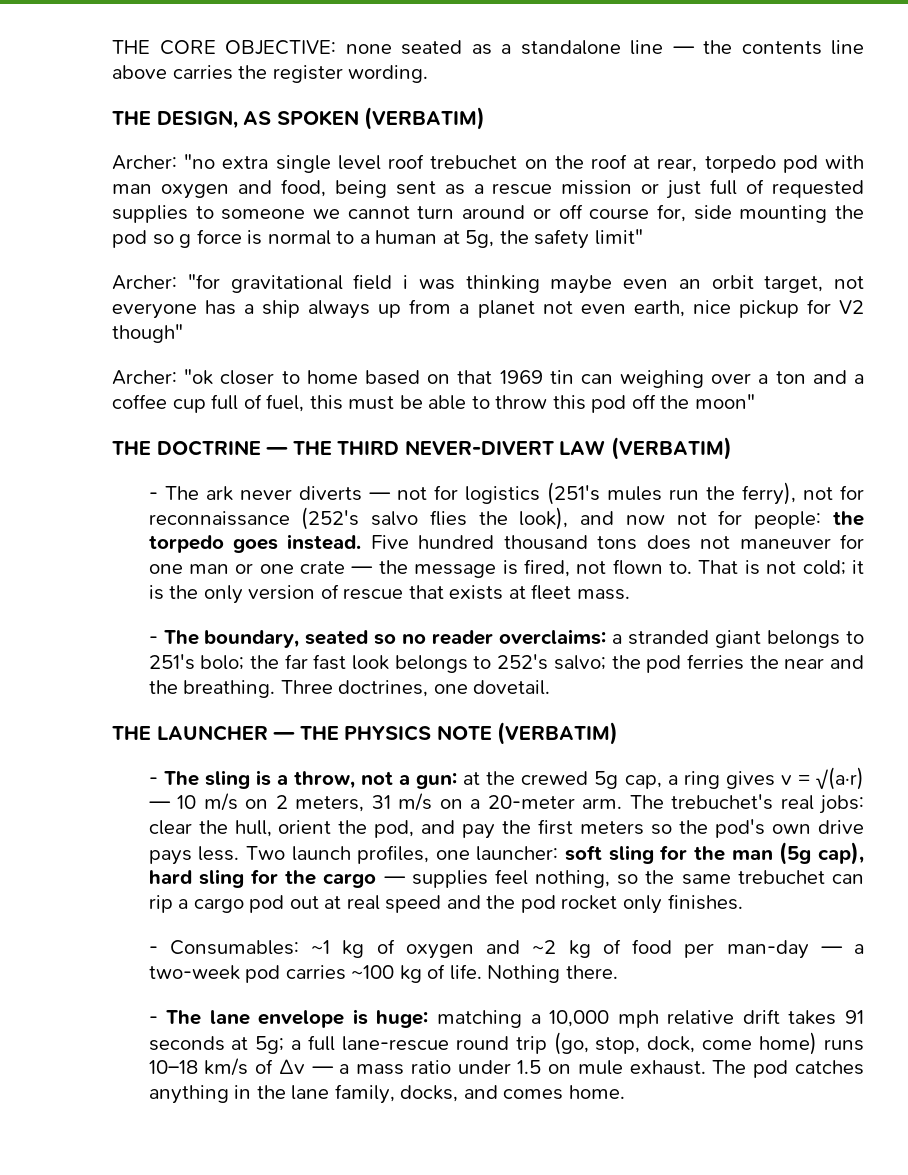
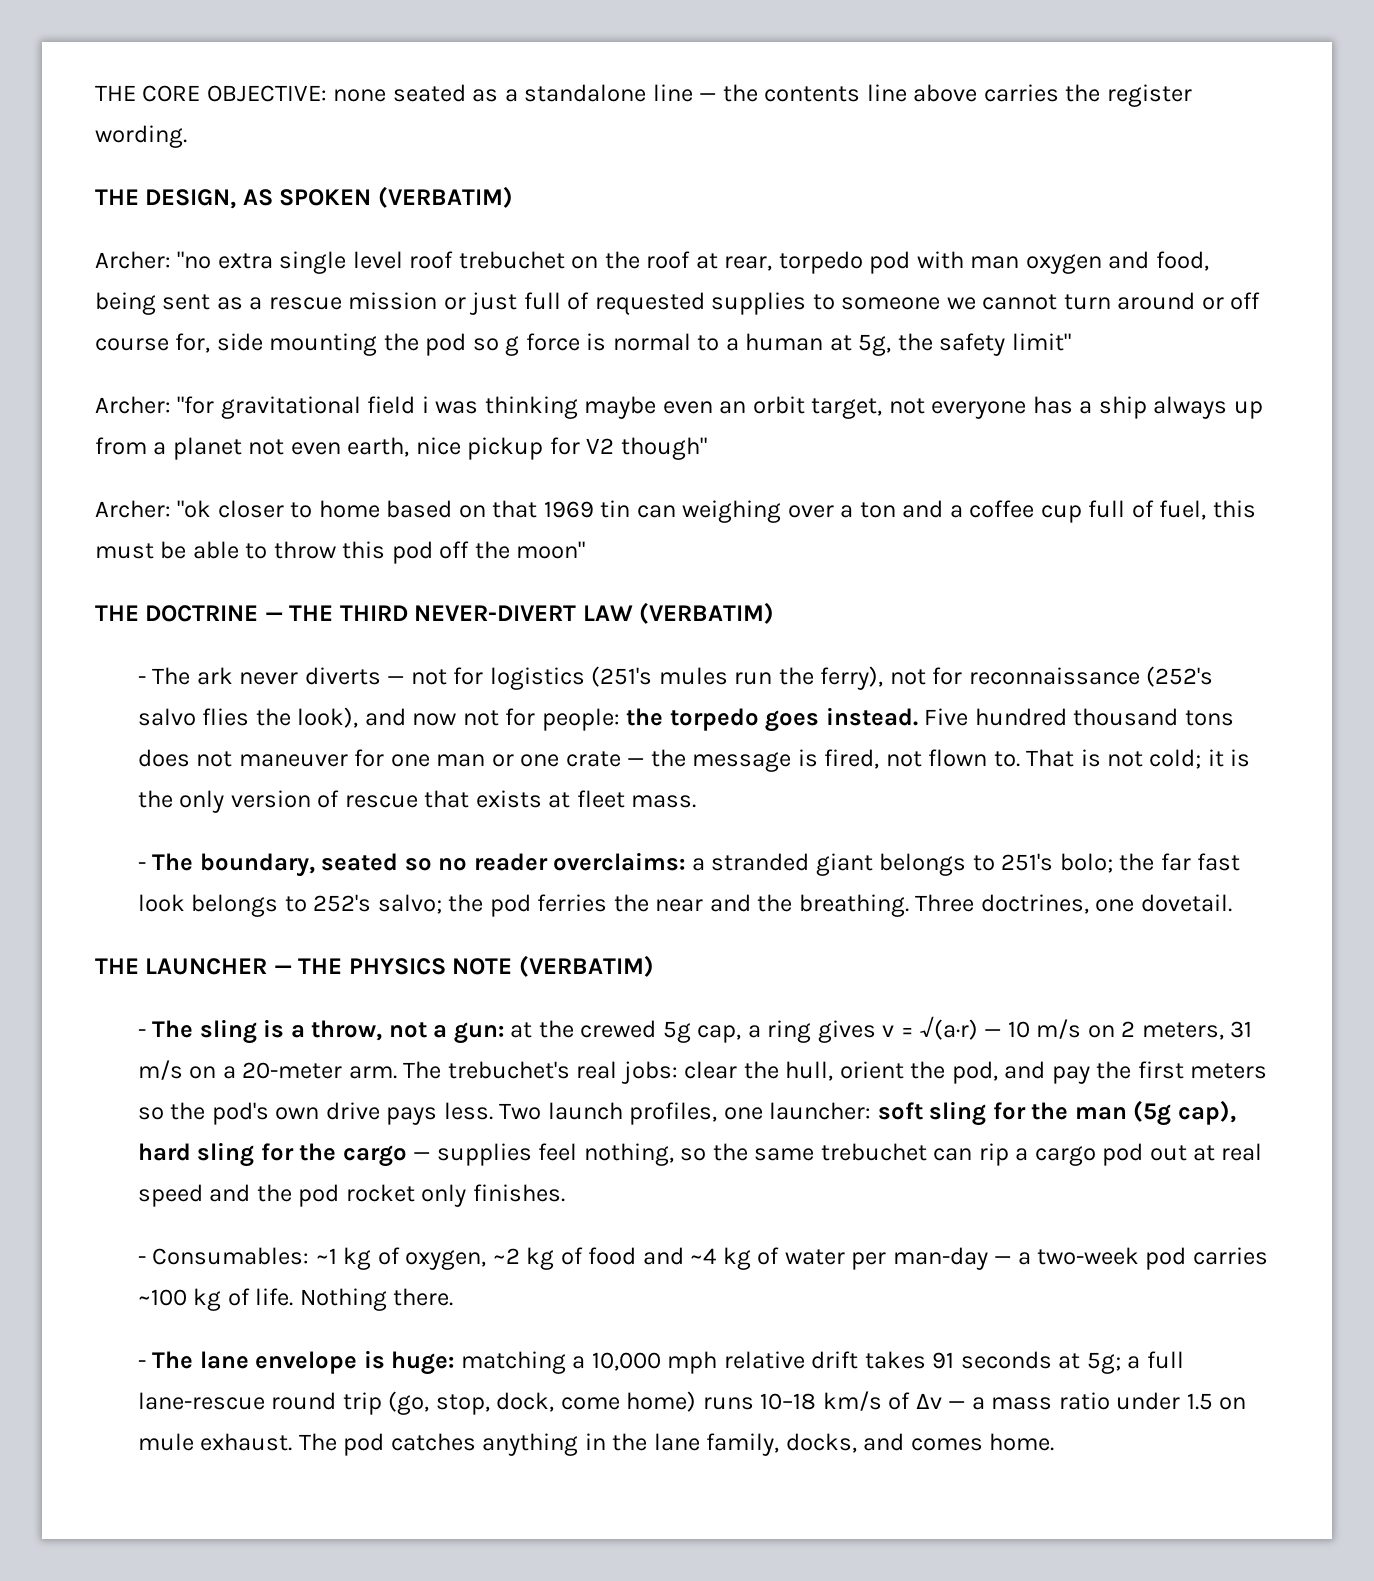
- - Consumables: ~1 kg of oxygen and ~2 kg of food per man-day — a two-week pod carries ~100 kg of life.
+ - Consumables: ~1 kg of oxygen, ~2 kg of food and ~4 kg of water per man-day — a two-week pod carries ~100 kg of life.

